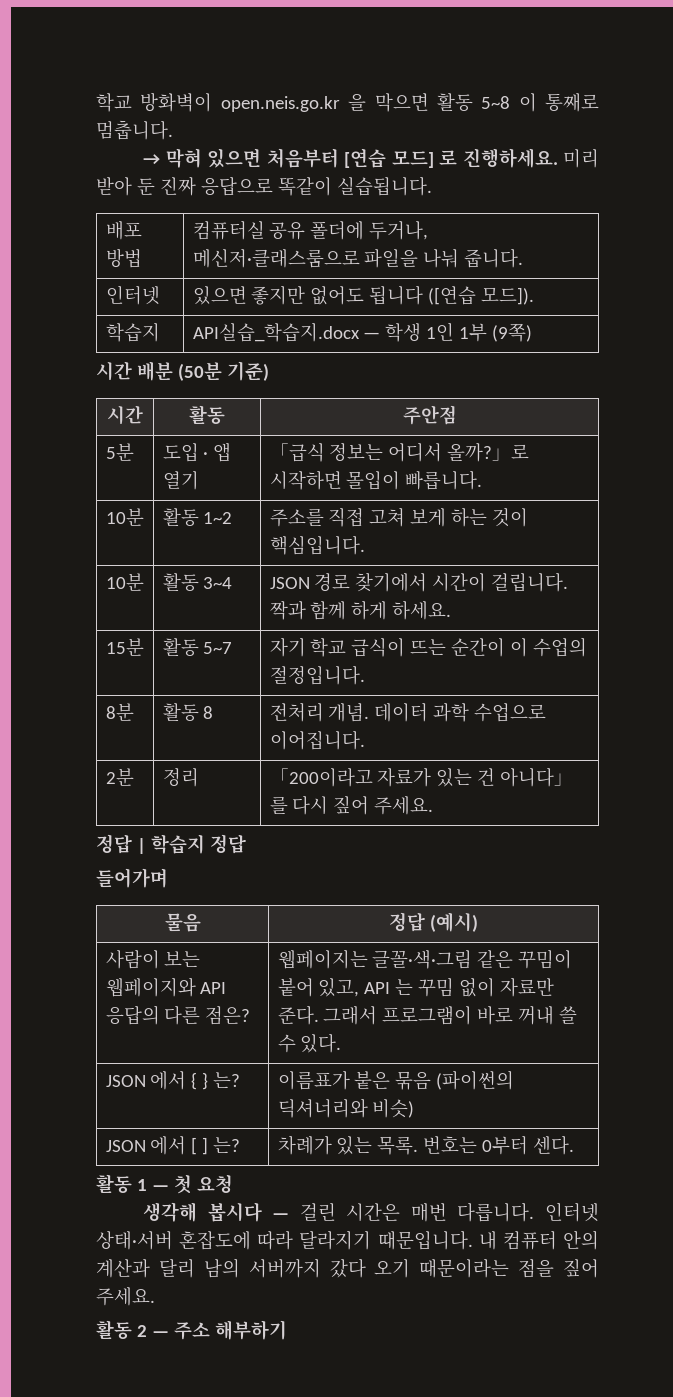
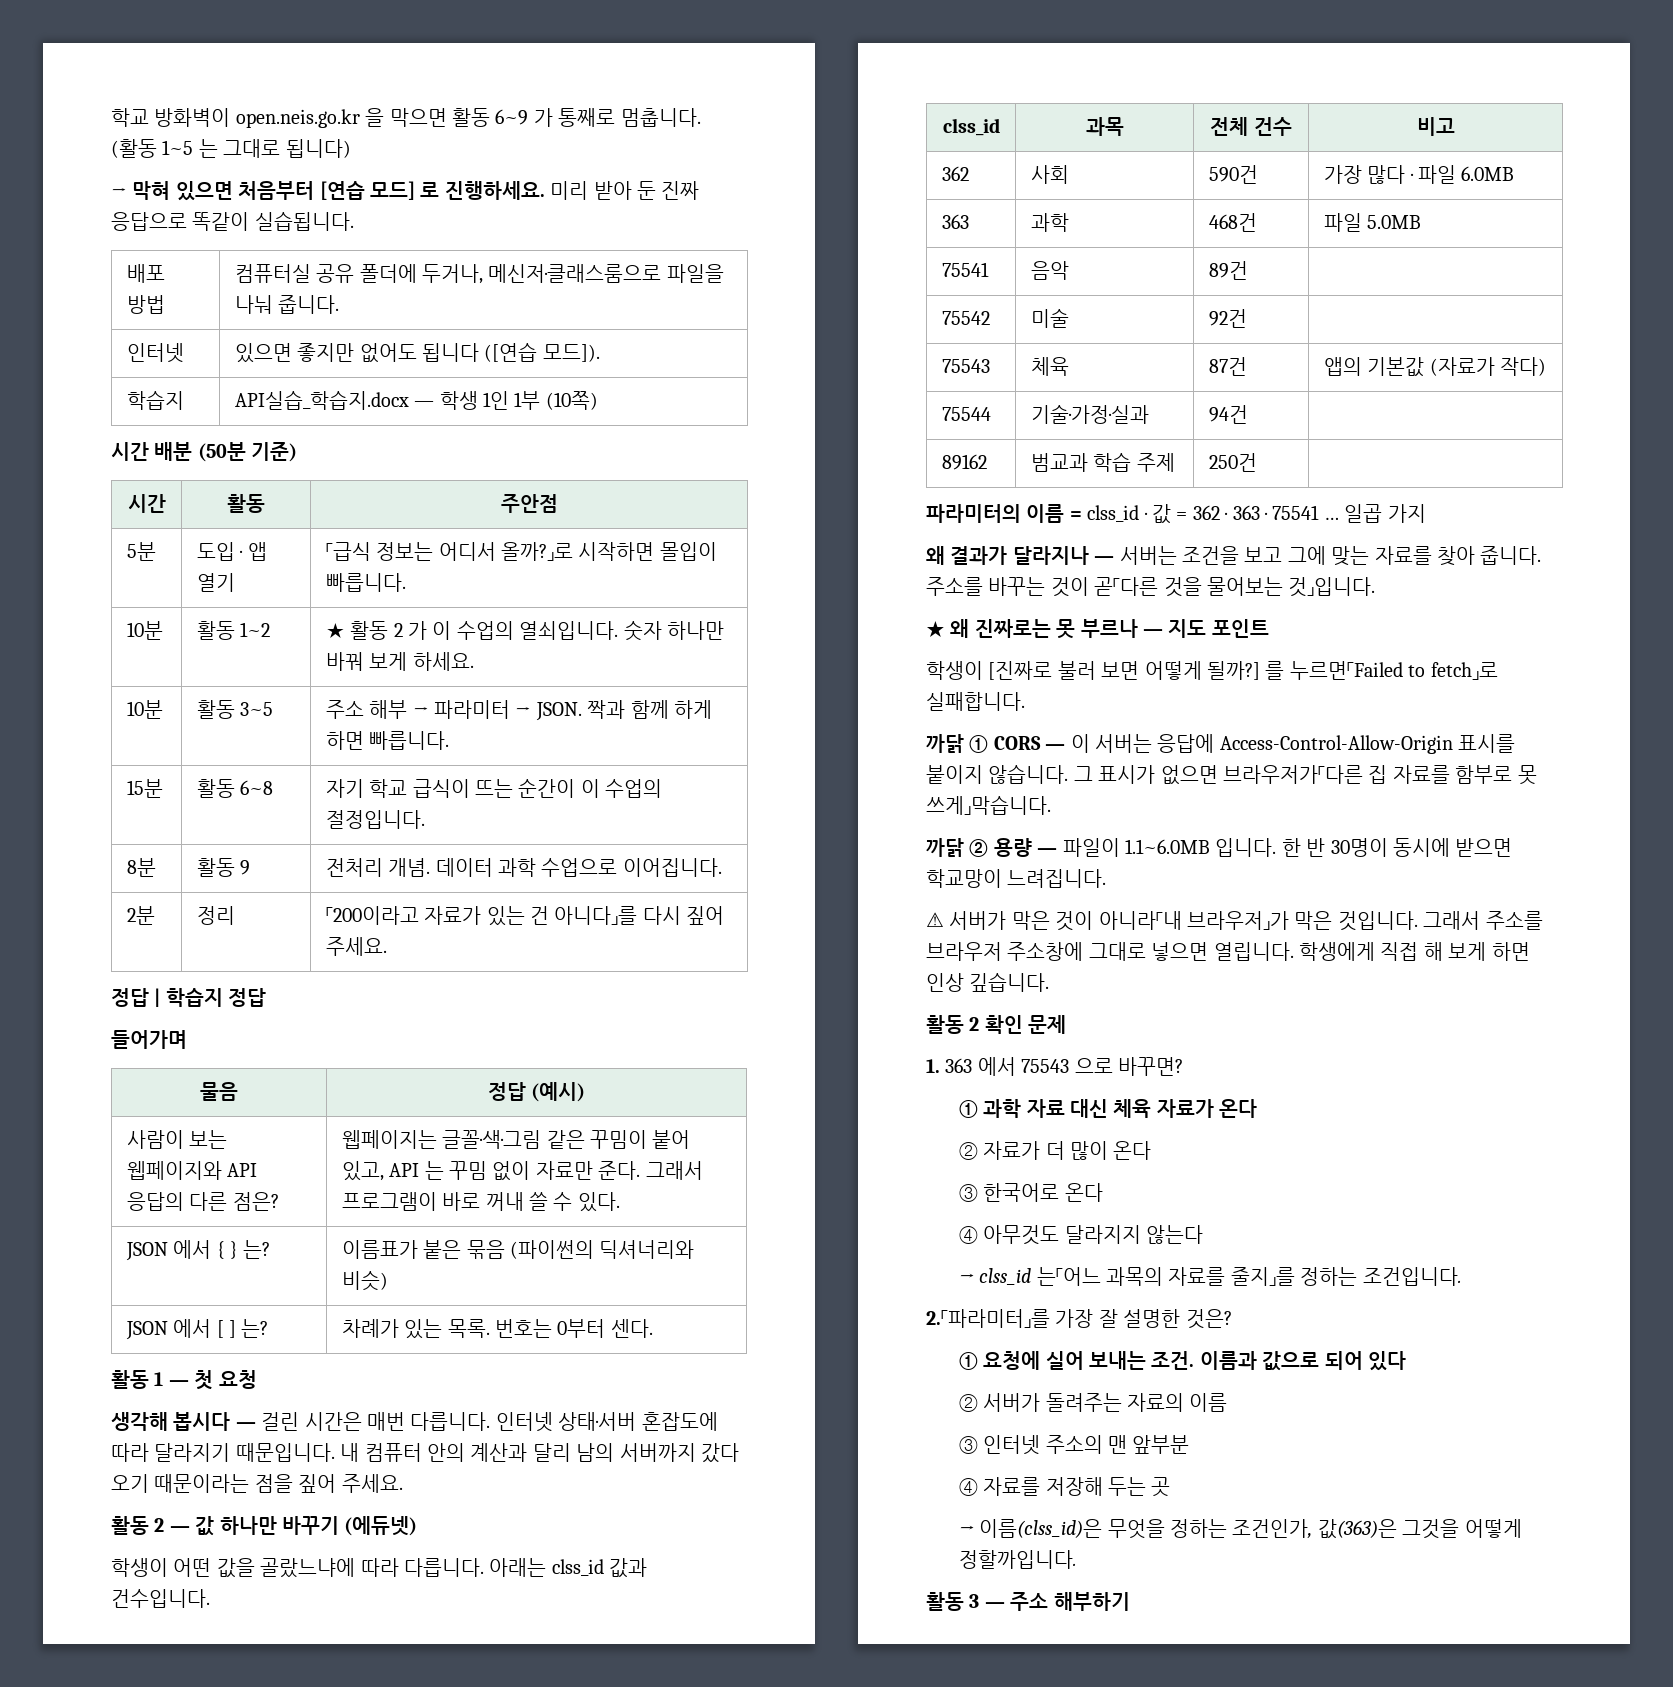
- 학교 방화벽이 open.neis.go.kr 을 막으면 활동 5~8 이 통째로 멈춥니다.
+ 학교 방화벽이 open.neis.go.kr 을 막으면 활동 6~9 가 통째로 멈춥니다. (활동 1~5 는 그대로 됩니다)
- 학습지 | API실습_학습지.docx — 학생 1인 1부 (9쪽)
+ 학습지 | API실습_학습지.docx — 학생 1인 1부 (10쪽)
- 10분 | 활동 1~2 | 주소를 직접 고쳐 보게 하는 것이 핵심입니다.
- 10분 | 활동 3~4 | JSON 경로 찾기에서 시간이 걸립니다. 짝과 함께 하게 하세요.
+ 10분 | 활동 1~2 | ★ 활동 2 가 이 수업의 열쇠입니다. 숫자 하나만 바꿔 보게 하세요.
+ 10분 | 활동 3~5 | 주소 해부 → 파라미터 → JSON. 짝과 함께 하게 하면 빠릅니다.
- 15분 | 활동 5~7 | 자기 학교 급식이 뜨는 순간이 이 수업의 절정입니다.
+ 15분 | 활동 6~8 | 자기 학교 급식이 뜨는 순간이 이 수업의 절정입니다.
- 8분 | 활동 8 | 전처리 개념. 데이터 과학 수업으로 이어집니다.
+ 8분 | 활동 9 | 전처리 개념. 데이터 과학 수업으로 이어집니다.
- 활동 2 — 주소 해부하기
+ 활동 2 — 값 하나만 바꾸기 (에듀넷)
+ 학생이 어떤 값을 골랐느냐에 따라 다릅니다. 아래는 clss_id 값과 건수입니다.
+ clss_id | 과목 | 전체 건수 | 비고
+ 362 | 사회 | 590건 | 가장 많다 · 파일 6.0MB
+ 363 | 과학 | 468건 | 파일 5.0MB
+ 75541 | 음악 | 89건 |
+ 75542 | 미술 | 92건 |
+ 75543 | 체육 | 87건 | 앱의 기본값 (자료가 작다)
+ 75544 | 기술·가정·실과 | 94건 |
+ 89162 | 범교과 학습 주제 | 250건 |
+ 파라미터의 이름 = clss_id · 값 = 362 · 363 · 75541 … 일곱 가지
+ 왜 결과가 달라지나 — 서버는 조건을 보고 그에 맞는 자료를 찾아 줍니다. 주소를 바꾸는 것이 곧「다른 것을 물어보는 것」입니다.
+ ★ 왜 진짜로는 못 부르나 — 지도 포인트
+ 학생이 [진짜로 불러 보면 어떻게 될까?] 를 누르면「Failed to fetch」로 실패합니다.
+ 까닭 ① CORS — 이 서버는 응답에 Access-Control-Allow-Origin 표시를 붙이지 않습니다. 그 표시가 없으면 브라우저가「다른 집 자료를 함부로 못 쓰게」막습니다.
+ 까닭 ② 용량 — 파일이 1.1~6.0MB 입니다. 한 반 30명이 동시에 받으면 학교망이 느려집니다.
+ ⚠ 서버가 막은 것이 아니라「내 브라우저」가 막은 것입니다. 그래서 주소를 브라우저 주소창에 그대로 넣으면 열립니다. 학생에게 직접 해 보게 하면 인상 깊습니다.
+ 활동 2 확인 문제
+ 1. 363 에서 75543 으로 바꾸면?
+ ① 과학 자료 대신 체육 자료가 온다
+ ② 자료가 더 많이 온다
+ ③ 한국어로 온다
+ ④ 아무것도 달라지지 않는다
+ → clss_id 는「어느 과목의 자료를 줄지」를 정하는 조건입니다.
+ 2.「파라미터」를 가장 잘 설명한 것은?
+ ① 요청에 실어 보내는 조건. 이름과 값으로 되어 있다
+ ② 서버가 돌려주는 자료의 이름
+ ③ 인터넷 주소의 맨 앞부분
+ ④ 자료를 저장해 두는 곳
+ → 이름(clss_id)은 무엇을 정하는 조건인가, 값(363)은 그것을 어떻게 정할까입니다.
+ 활동 3 — 주소 해부하기

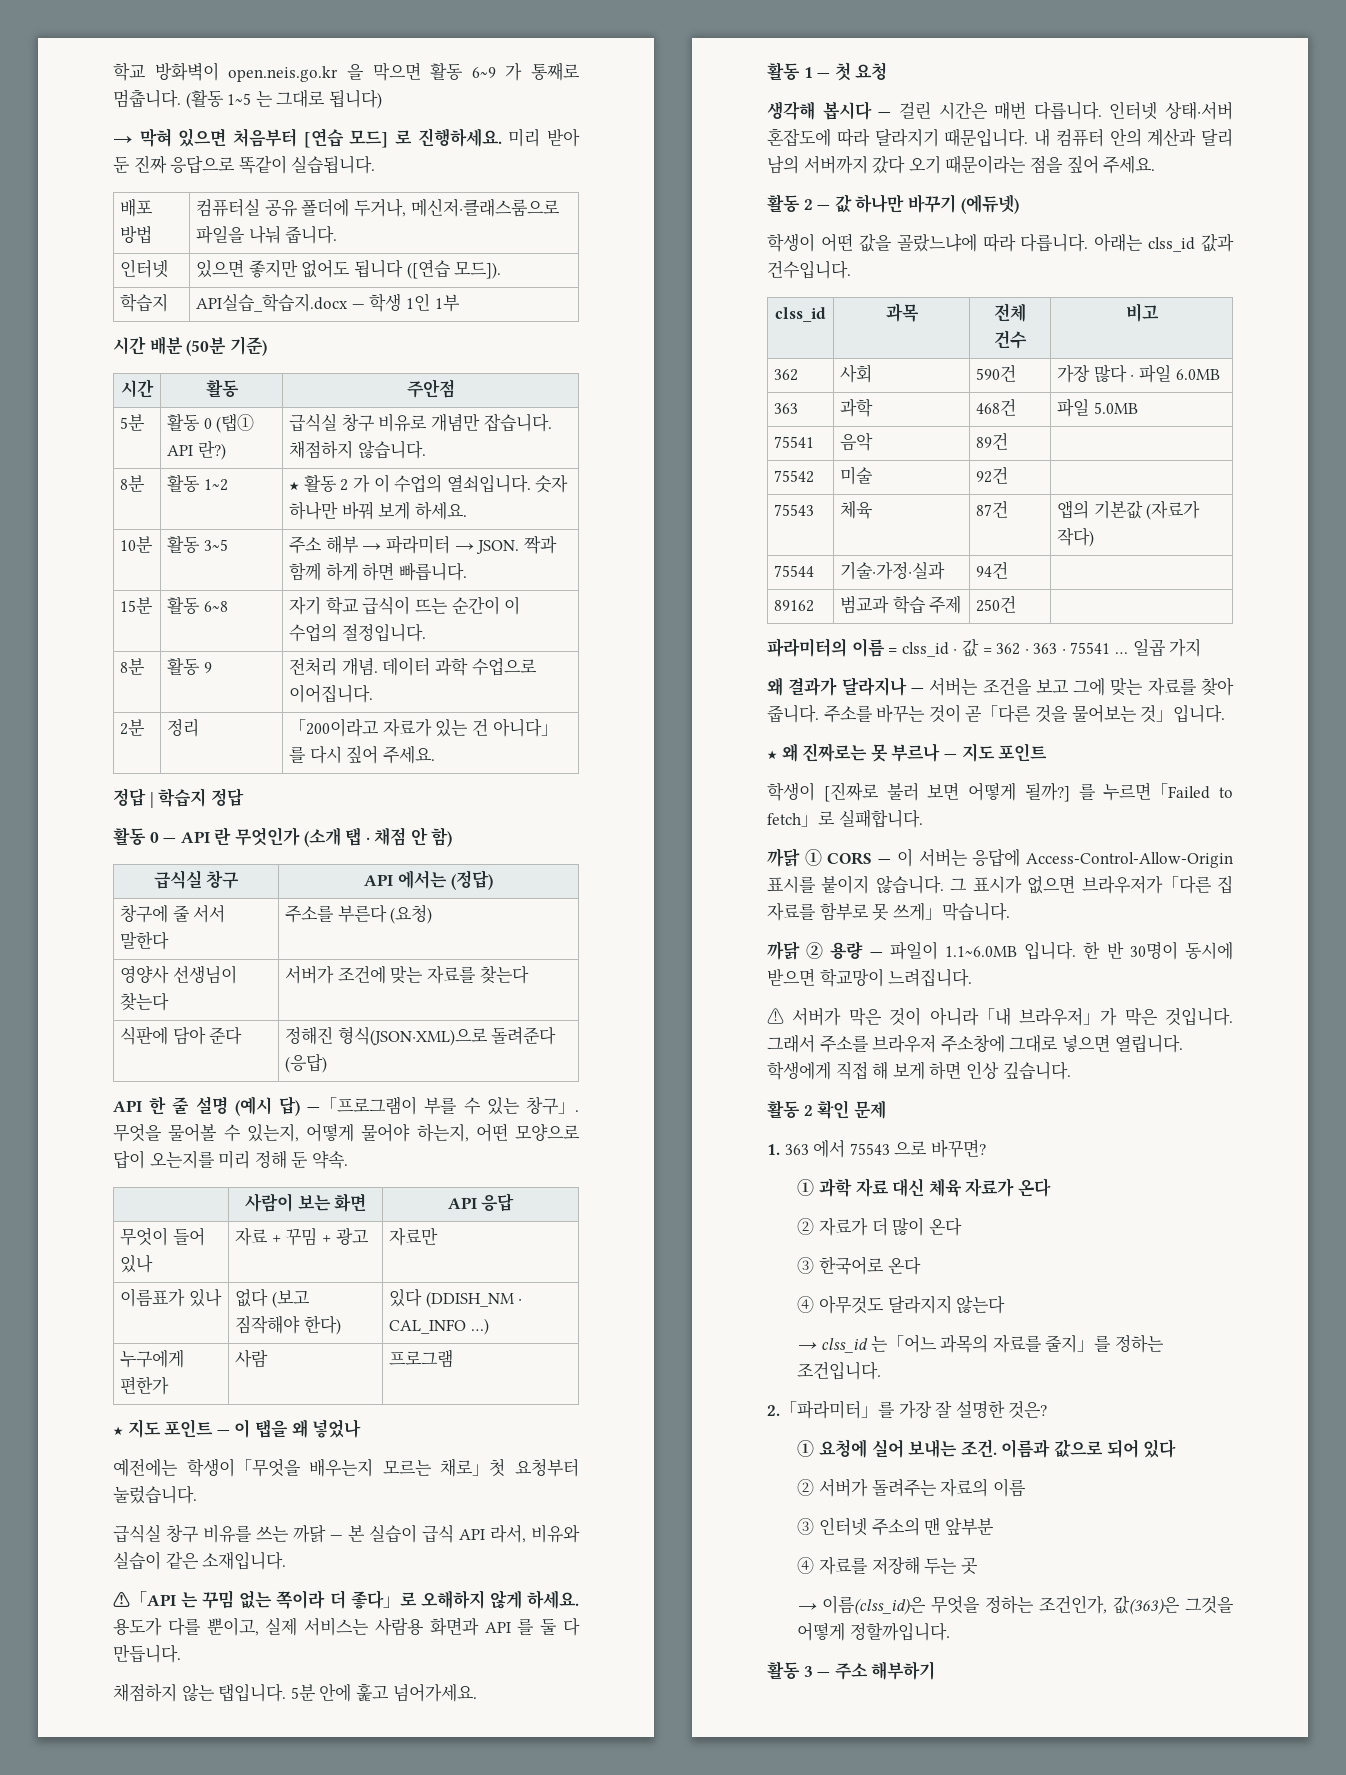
- 학습지 | API실습_학습지.docx — 학생 1인 1부 (10쪽)
+ 학습지 | API실습_학습지.docx — 학생 1인 1부
- 5분 | 도입 · 앱 열기 | 「급식 정보는 어디서 올까?」로 시작하면 몰입이 빠릅니다.
- 10분 | 활동 1~2 | ★ 활동 2 가 이 수업의 열쇠입니다. 숫자 하나만 바꿔 보게 하세요.
+ 5분 | 활동 0 (탭① API 란?) | 급식실 창구 비유로 개념만 잡습니다. 채점하지 않습니다.
+ 8분 | 활동 1~2 | ★ 활동 2 가 이 수업의 열쇠입니다. 숫자 하나만 바꿔 보게 하세요.
- 들어가며
- 물음 | 정답 (예시)
- 사람이 보는 웹페이지와 API 응답의 다른 점은? | 웹페이지는 글꼴·색·그림 같은 꾸밈이 붙어 있고, API 는 꾸밈 없이 자료만 준다. 그래서 프로그램이 바로 꺼내 쓸 수 있다.
- JSON 에서 { } 는? | 이름표가 붙은 묶음 (파이썬의 딕셔너리와 비슷)
- JSON 에서 [ ] 는? | 차례가 있는 목록. 번호는 0부터 센다.
+ 활동 0 — API 란 무엇인가 (소개 탭 · 채점 안 함)
+ 급식실 창구 | API 에서는 (정답)
+ 창구에 줄 서서 말한다 | 주소를 부른다 (요청)
+ 영양사 선생님이 찾는다 | 서버가 조건에 맞는 자료를 찾는다
+ 식판에 담아 준다 | 정해진 형식(JSON·XML)으로 돌려준다 (응답)
+ API 한 줄 설명 (예시 답) —「프로그램이 부를 수 있는 창구」. 무엇을 물어볼 수 있는지, 어떻게 물어야 하는지, 어떤 모양으로 답이 오는지를 미리 정해 둔 약속.
+ | 사람이 보는 화면 | API 응답
+ 무엇이 들어 있나 | 자료 + 꾸밈 + 광고 | 자료만
+ 이름표가 있나 | 없다 (보고 짐작해야 한다) | 있다 (DDISH_NM · CAL_INFO …)
+ 누구에게 편한가 | 사람 | 프로그램
+ ★ 지도 포인트 — 이 탭을 왜 넣었나
+ 예전에는 학생이「무엇을 배우는지 모르는 채로」첫 요청부터 눌렀습니다.
+ 급식실 창구 비유를 쓰는 까닭 — 본 실습이 급식 API 라서, 비유와 실습이 같은 소재입니다.
+ ⚠「API 는 꾸밈 없는 쪽이라 더 좋다」로 오해하지 않게 하세요. 용도가 다를 뿐이고, 실제 서비스는 사람용 화면과 API 를 둘 다 만듭니다.
+ 채점하지 않는 탭입니다. 5분 안에 훑고 넘어가세요.

